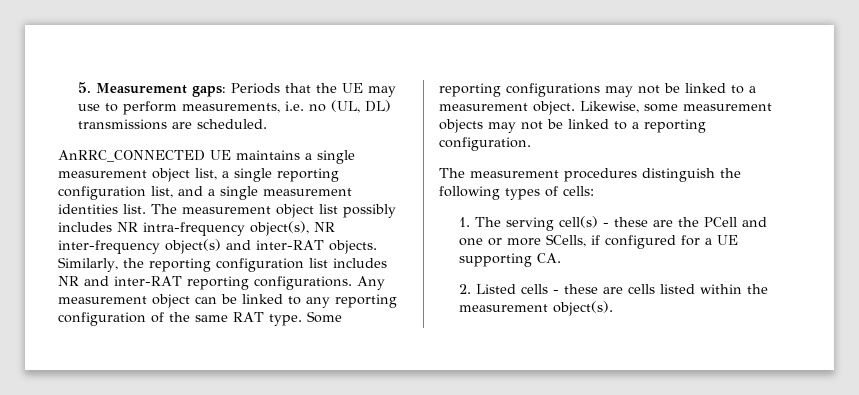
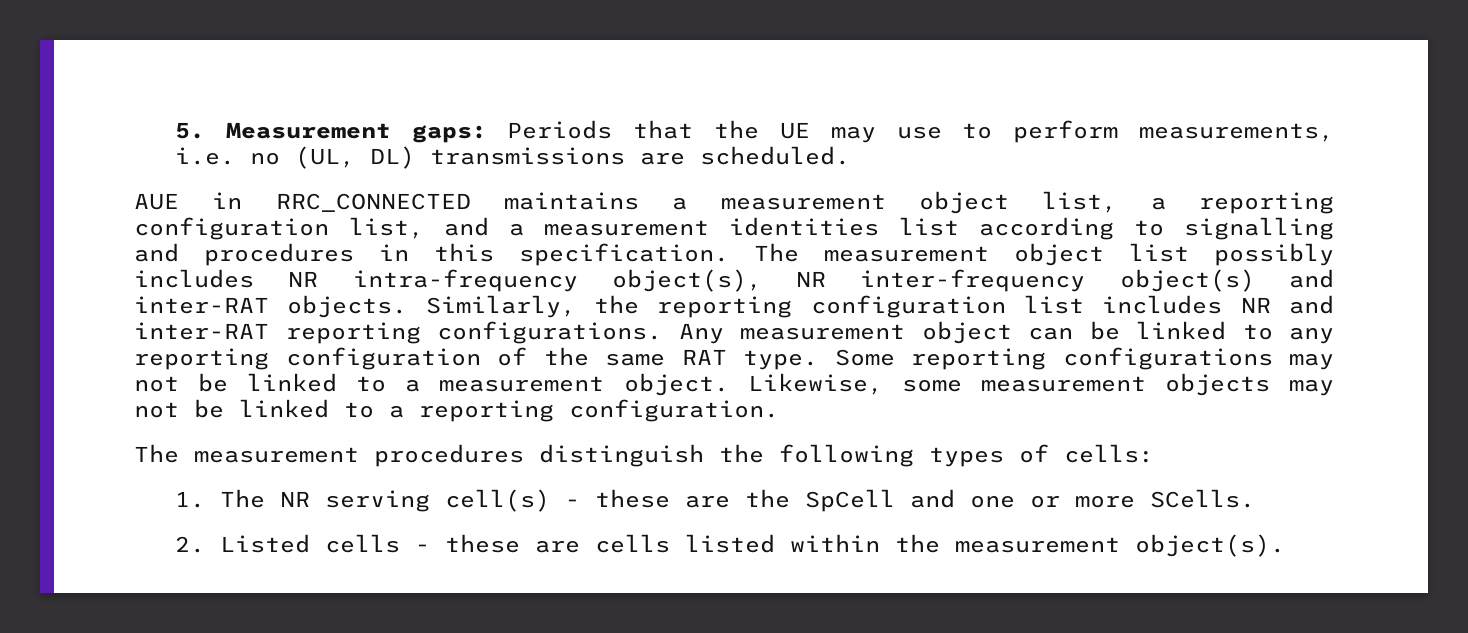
- AnRRC_CONNECTED UE maintains a single measurement object list, a single reporting configuration list, and a single measurement identities list.
+ AUE in RRC_CONNECTED maintains a measurement object list, a reporting configuration list, and a measurement identities list according to signalling and procedures in this specification.
- 1. The serving cell(s) - these are the PCell and one or more SCells, if configured for a UE supporting CA.
+ 1. The NR serving cell(s) - these are the SpCell and one or more SCells.

